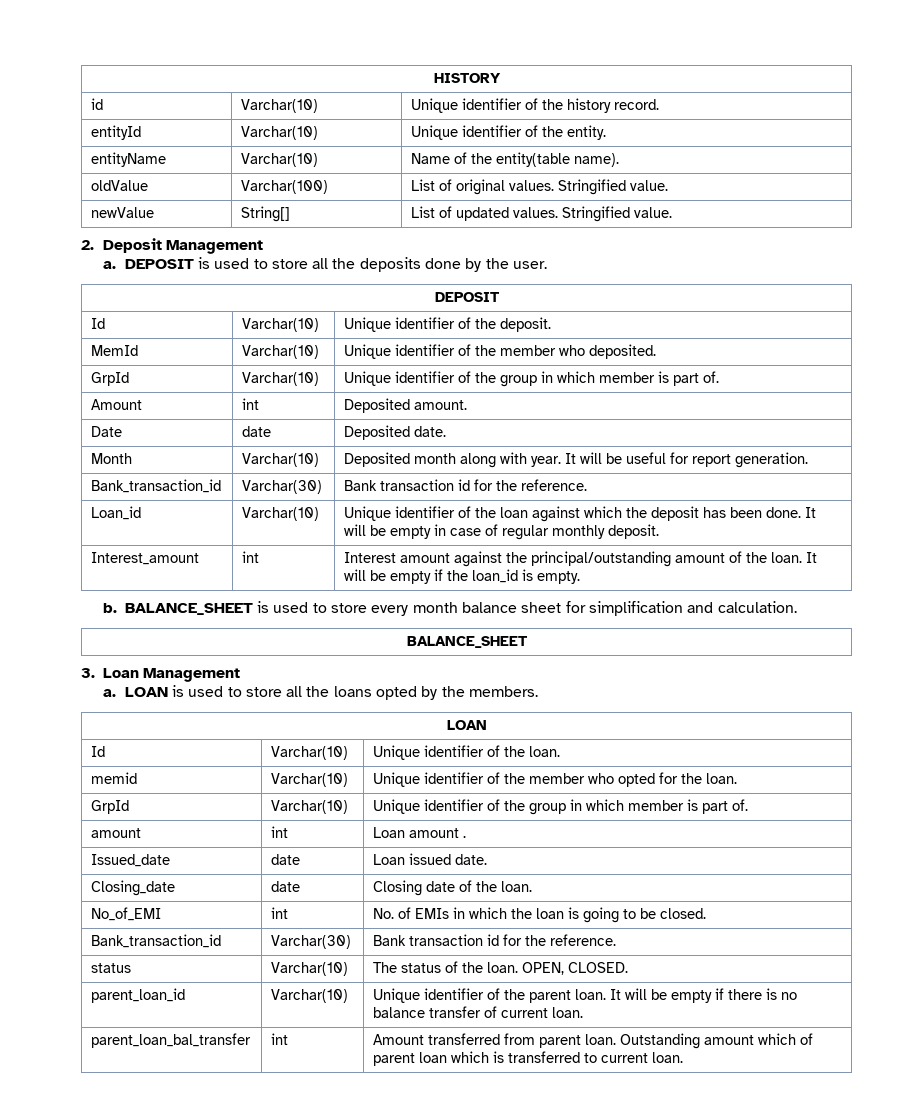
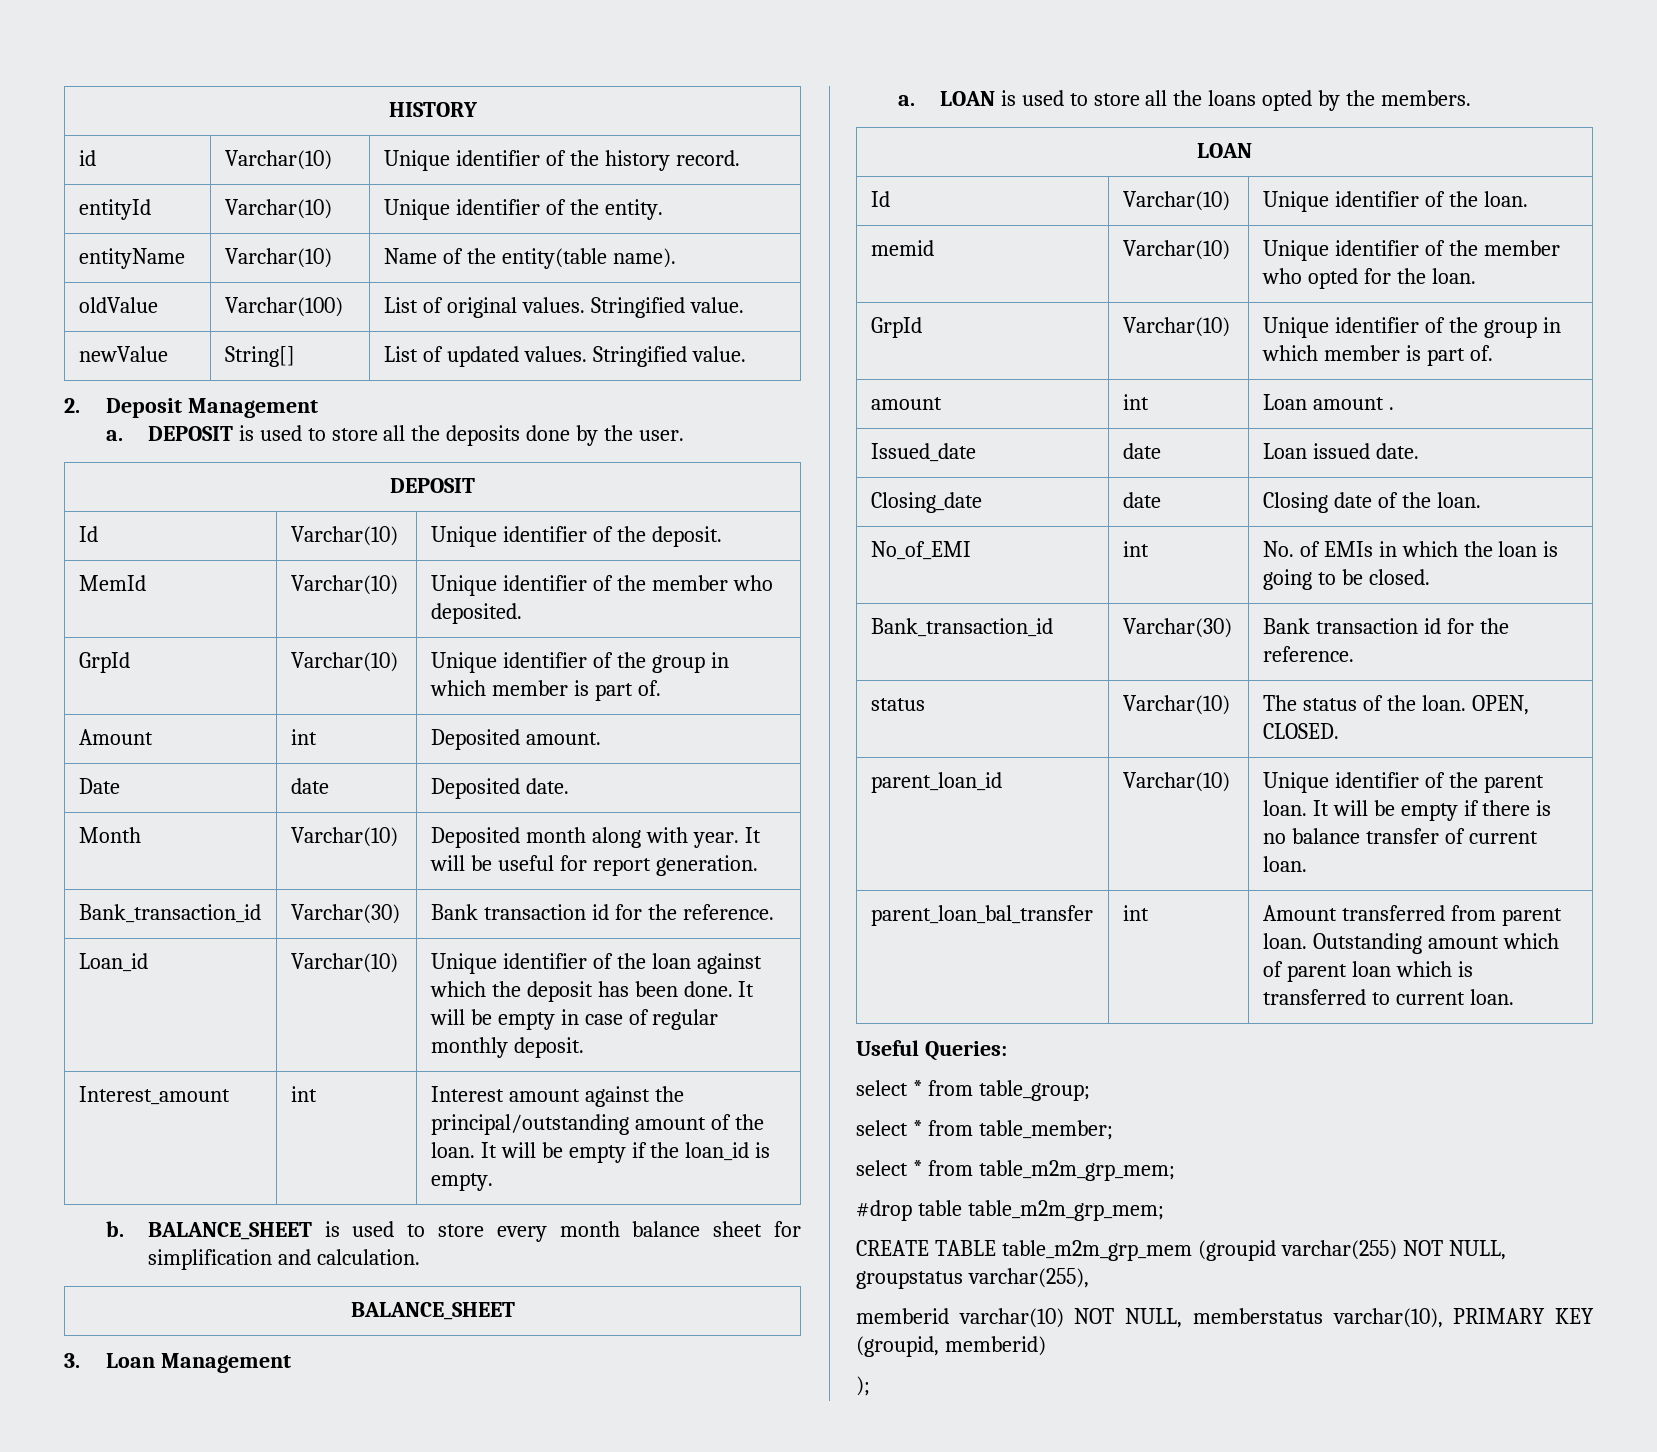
+ Useful Queries:
+ select * from table_group;
+ select * from table_member;
+ select * from table_m2m_grp_mem;
+ #drop table table_m2m_grp_mem;
+ CREATE TABLE table_m2m_grp_mem (groupid varchar(255) NOT NULL, groupstatus varchar(255),
+ memberid varchar(10) NOT NULL, memberstatus varchar(10), PRIMARY KEY (groupid, memberid)
+ );

